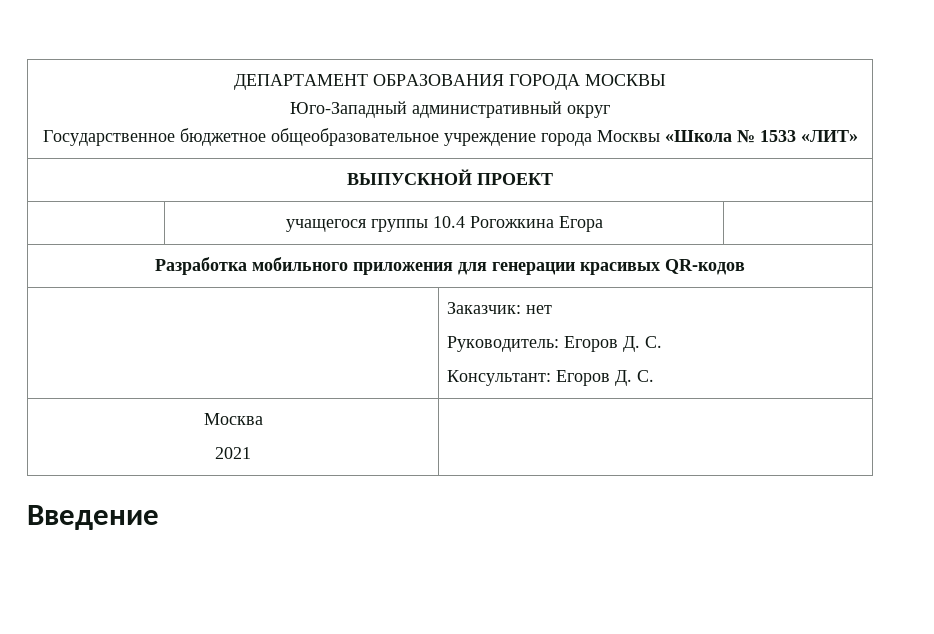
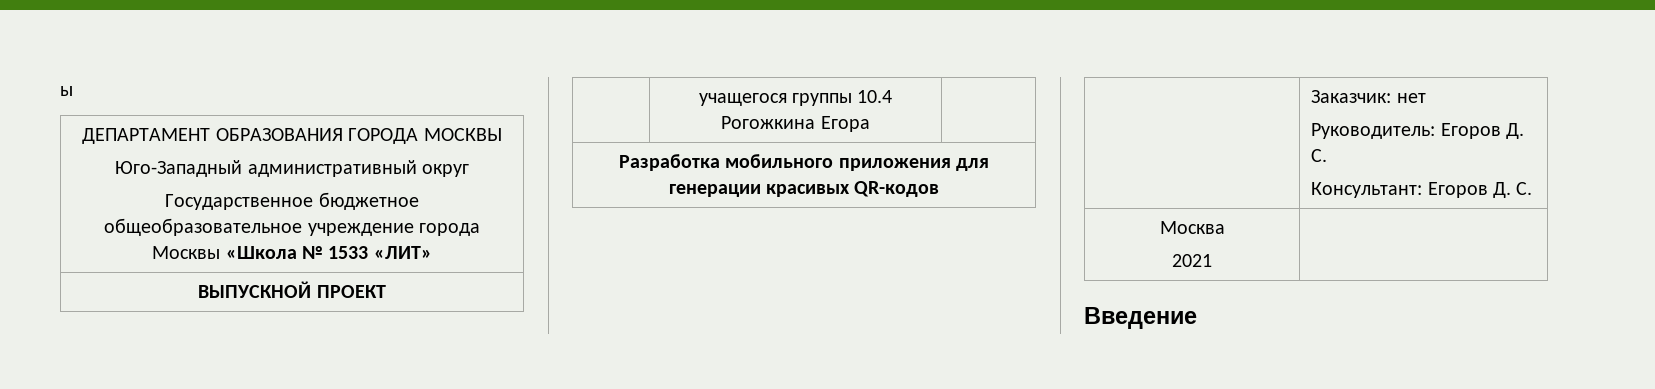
+ ы

